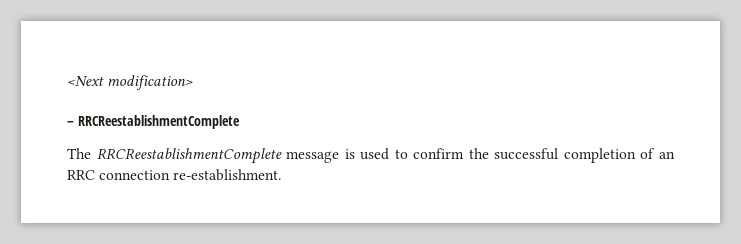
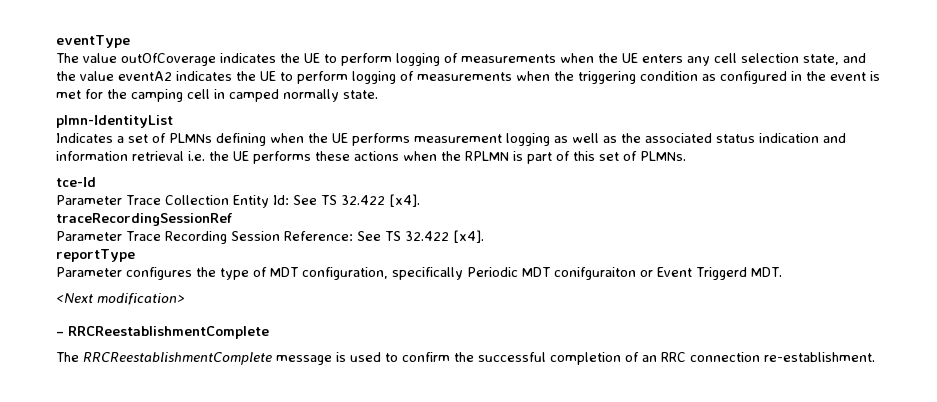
+ eventType
+ The value outOfCoverage indicates the UE to perform logging of measurements when the UE enters any cell selection state, and the value eventA2 indicates the UE to perform logging of measurements when the triggering condition as configured in the event is met for the camping cell in camped normally state.
+ plmn-IdentityList
+ Indicates a set of PLMNs defining when the UE performs measurement logging as well as the associated status indication and information retrieval i.e. the UE performs these actions when the RPLMN is part of this set of PLMNs.
+ tce-Id
+ Parameter Trace Collection Entity Id: See TS 32.422 [x4].
+ traceRecordingSessionRef
+ Parameter Trace Recording Session Reference: See TS 32.422 [x4].
+ reportType
+ Parameter configures the type of MDT configuration, specifically Periodic MDT conifguraiton or Event Triggerd MDT.

